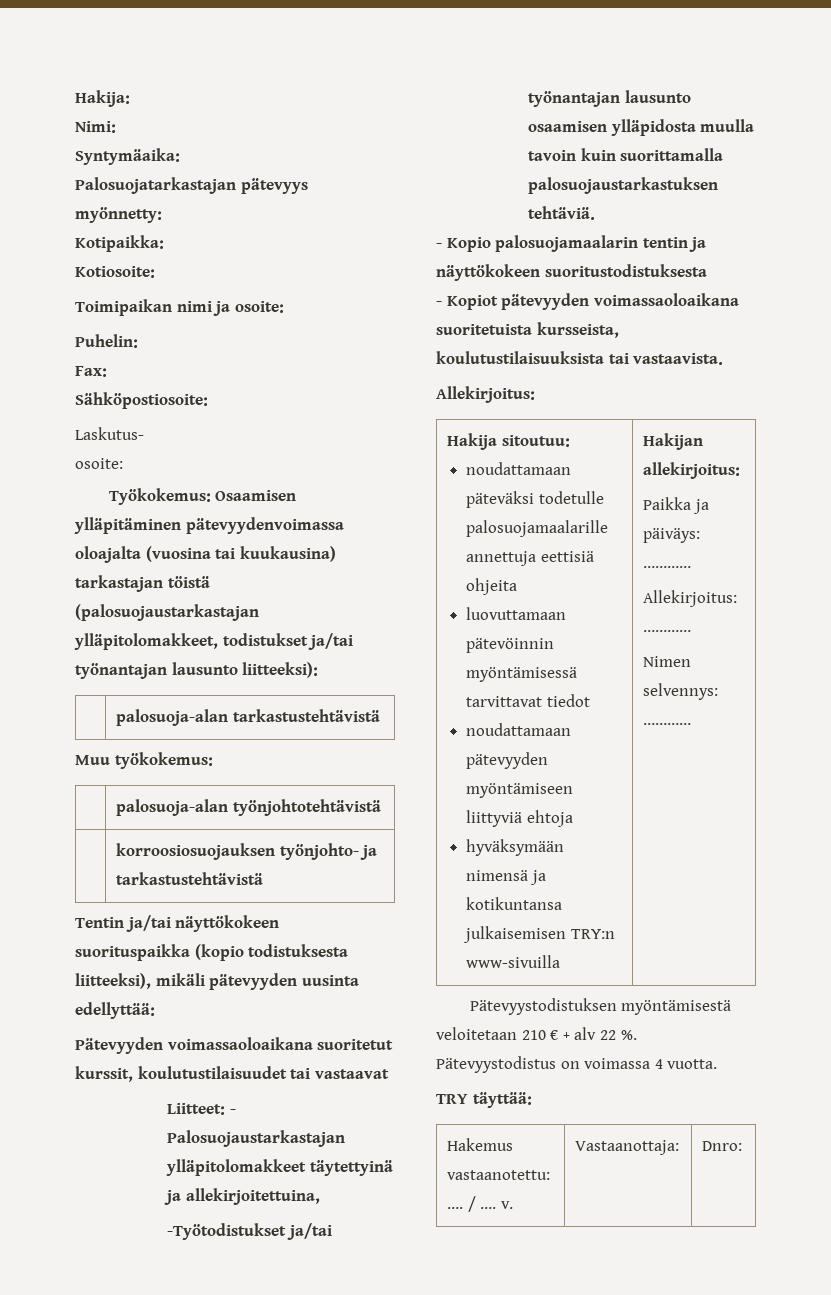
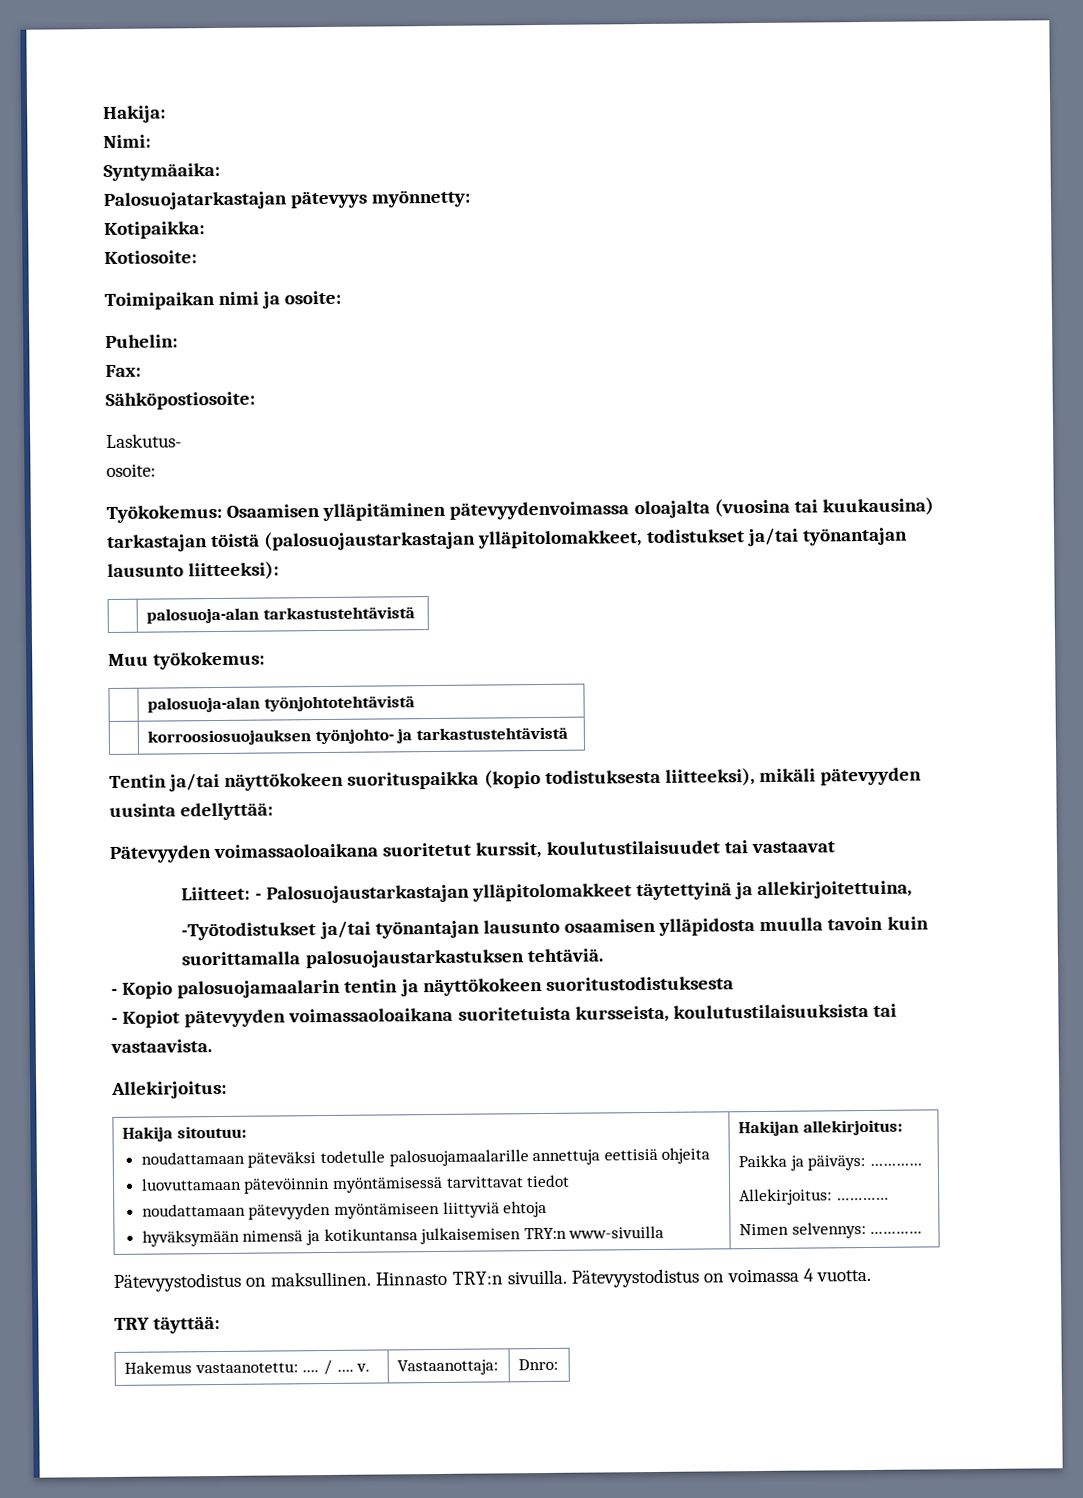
- Pätevyystodistuksen myöntämisestä veloitetaan 210 € + alv 22 %.
+ Pätevyystodistus on maksullinen. Hinnasto TRY:n sivuilla.

